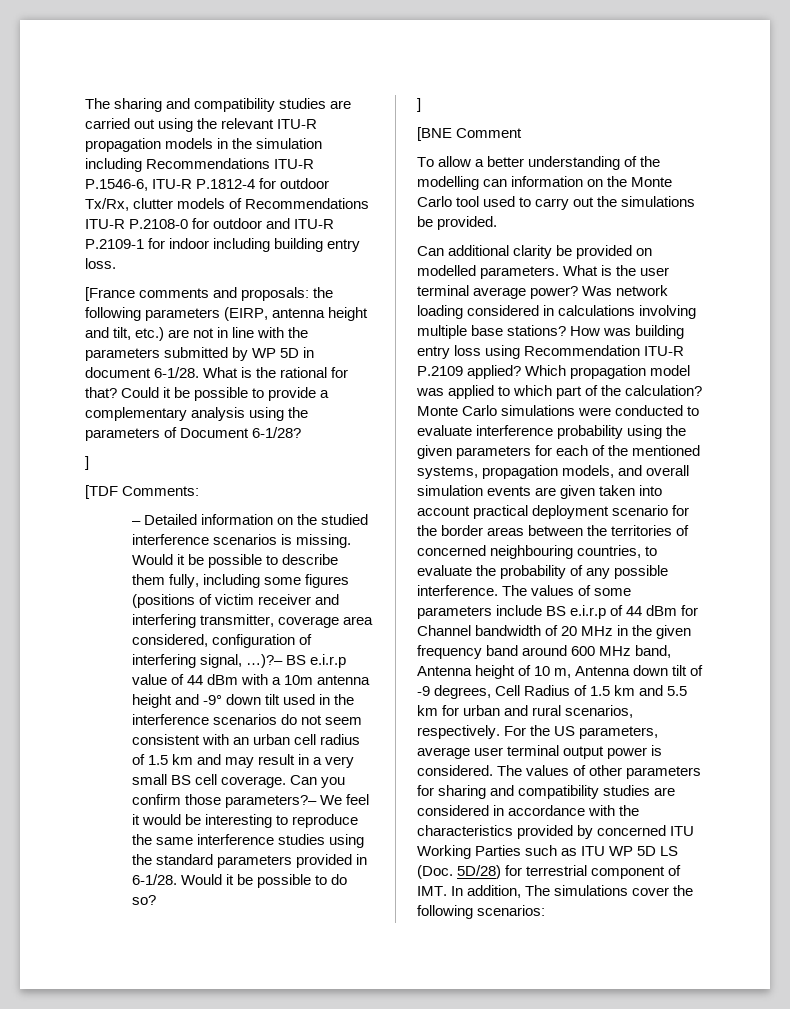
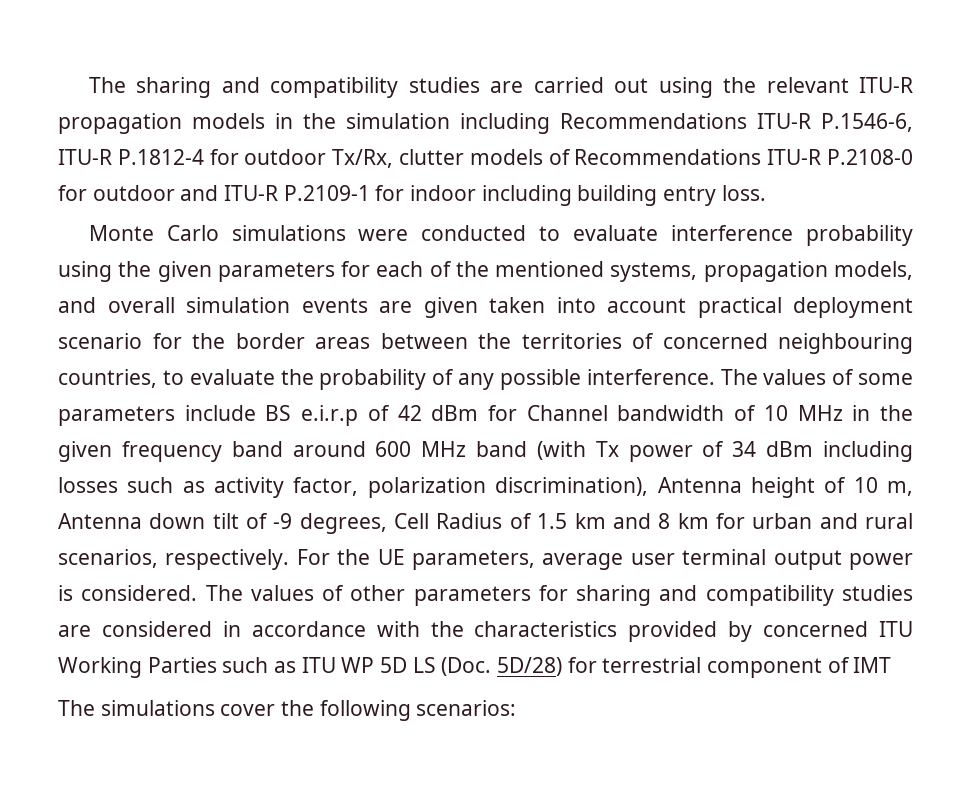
- [France comments and proposals: the following parameters (EIRP, antenna height and tilt, etc.) are not in line with the parameters submitted by WP 5D in document 6-1/28. What is the rational for that? Could it be possible to provide a complementary analysis using the parameters of Document 6-1/28?
- ]
- [TDF Comments:
- – Detailed information on the studied interference scenarios is missing. Would it be possible to describe them fully, including some figures (positions of victim receiver and interfering transmitter, coverage area considered, configuration of interfering signal, …)?– BS e.i.r.p value of 44 dBm with a 10m antenna height and -9° down tilt used in the interference scenarios do not seem consistent with an urban cell radius of 1.5 km and may result in a very small BS cell coverage. Can you confirm those parameters?– We feel it would be interesting to reproduce the same interference studies using the standard parameters provided in 6-1/28. Would it be possible to do so?
- ]
- [BNE Comment
- To allow a better understanding of the modelling can information on the Monte Carlo tool used to carry out the simulations be provided.
- Can additional clarity be provided on modelled parameters. What is the user terminal average power? Was network loading considered in calculations involving multiple base stations? How was building entry loss using Recommendation ITU-R P.2109 applied? Which propagation model was applied to which part of the calculation?
- The values of some parameters include BS e.i.r.p of 44 dBm for Channel bandwidth of 20 MHz in the given frequency band around 600 MHz band, Antenna height of 10 m, Antenna down tilt of -9 degrees, Cell Radius of 1.5 km and 5.5 km for urban and rural scenarios, respectively.
+ The values of some parameters include BS e.i.r.p of 42 dBm for Channel bandwidth of 10 MHz in the given frequency band around 600 MHz band (with Tx power of 34 dBm including losses such as activity factor, polarization discrimination), Antenna height of 10 m, Antenna down tilt of -9 degrees, Cell Radius of 1.5 km and 8 km for urban and rural scenarios, respectively.
- For the US parameters, average user terminal output power is considered.
+ For the UE parameters, average user terminal output power is considered.
- The values of other parameters for sharing and compatibility studies are considered in accordance with the characteristics provided by concerned ITU Working Parties such as ITU WP 5D LS (Doc. 5D/28) for terrestrial component of IMT. In addition, The simulations cover the following scenarios:
+ The values of other parameters for sharing and compatibility studies are considered in accordance with the characteristics provided by concerned ITU Working Parties such as ITU WP 5D LS (Doc. 5D/28) for terrestrial component of IMT
+ The simulations cover the following scenarios:

